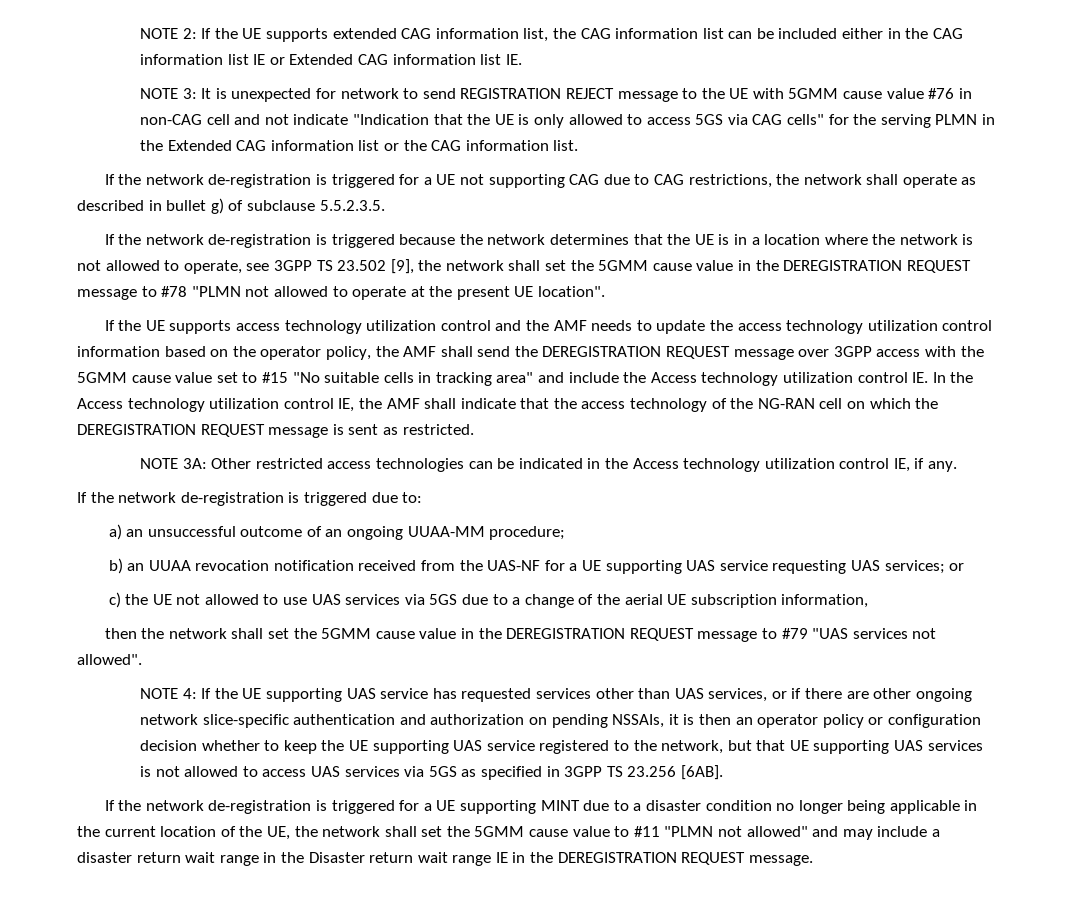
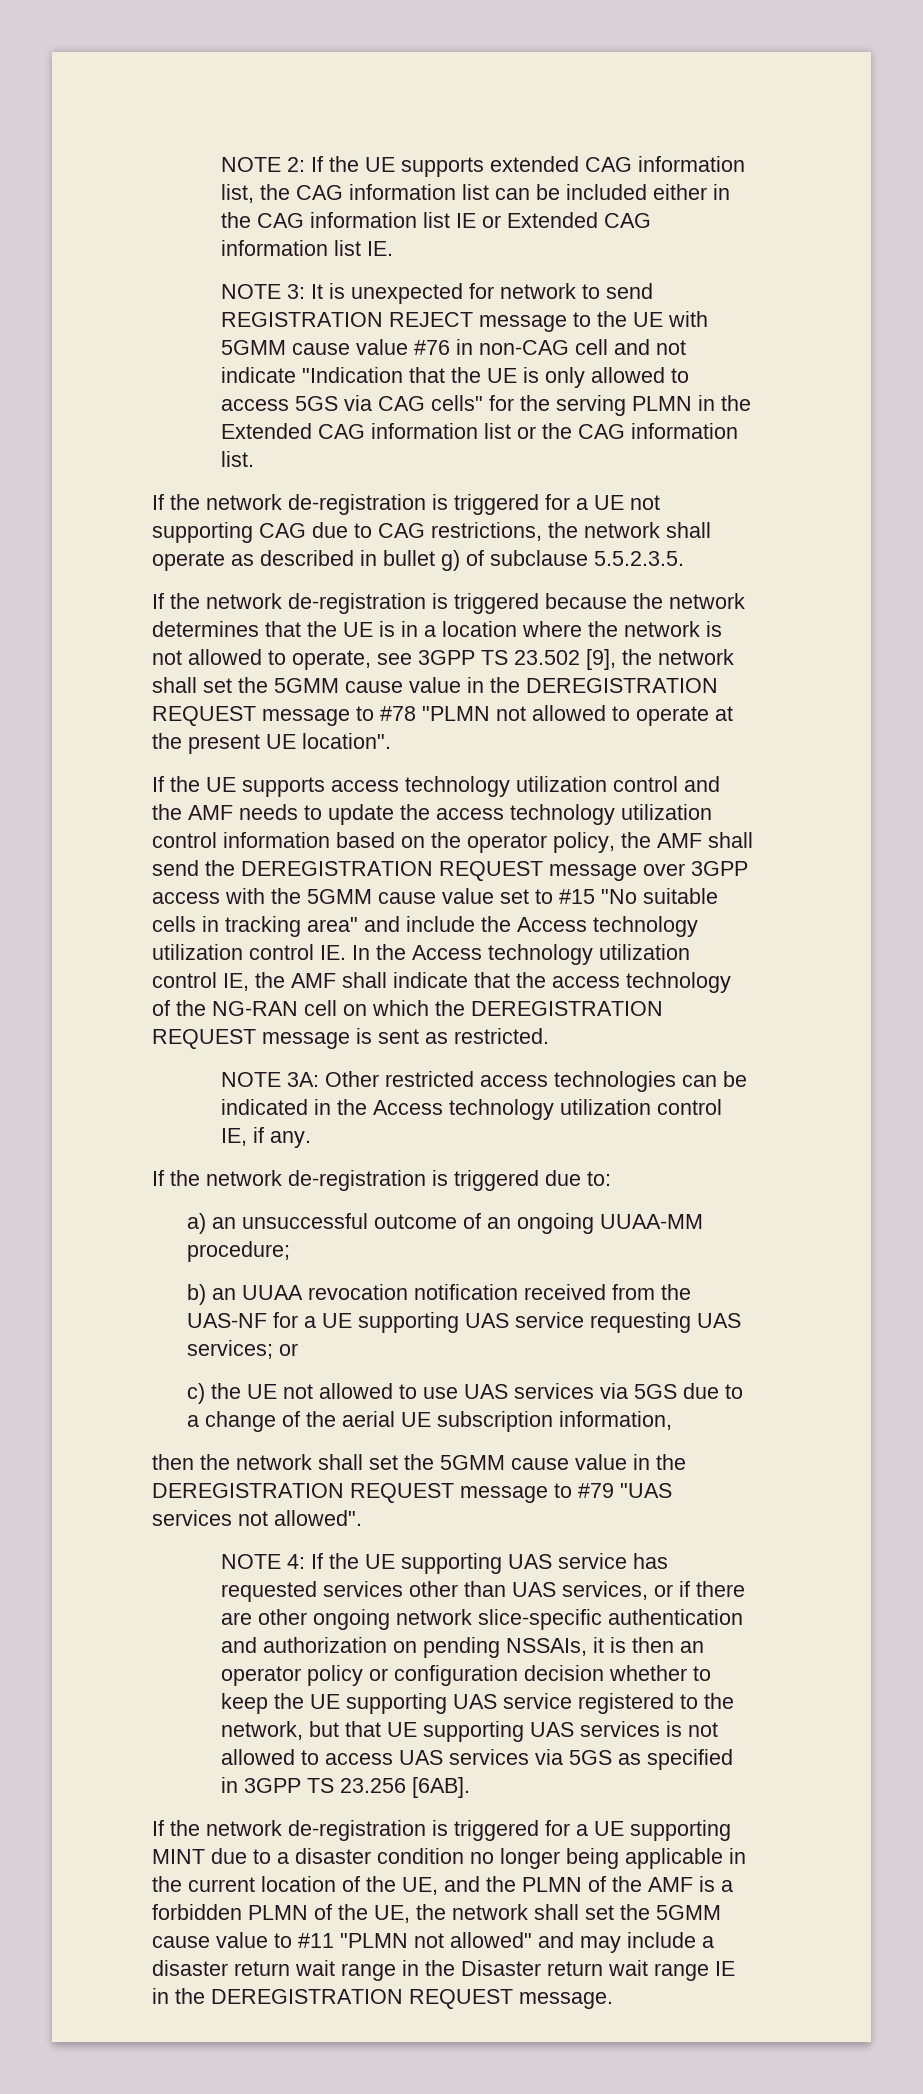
- If the network de-registration is triggered for a UE supporting MINT due to a disaster condition no longer being applicable in the current location of the UE, the network shall set the 5GMM cause value to #11 "PLMN not allowed" and may include a disaster return wait range in the Disaster return wait range IE in the DEREGISTRATION REQUEST message.
+ If the network de-registration is triggered for a UE supporting MINT due to a disaster condition no longer being applicable in the current location of the UE, and the PLMN of the AMF is a forbidden PLMN of the UE, the network shall set the 5GMM cause value to #11 "PLMN not allowed" and may include a disaster return wait range in the Disaster return wait range IE in the DEREGISTRATION REQUEST message.

